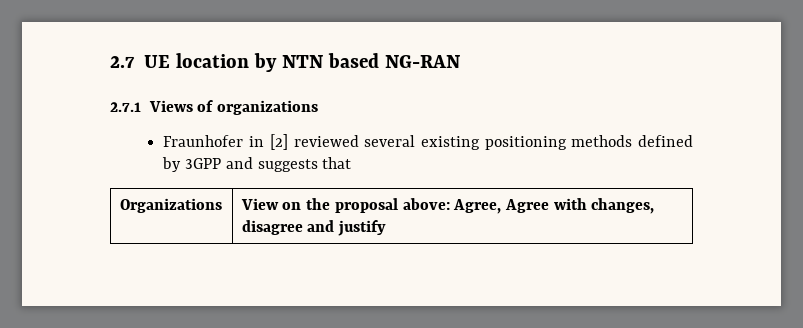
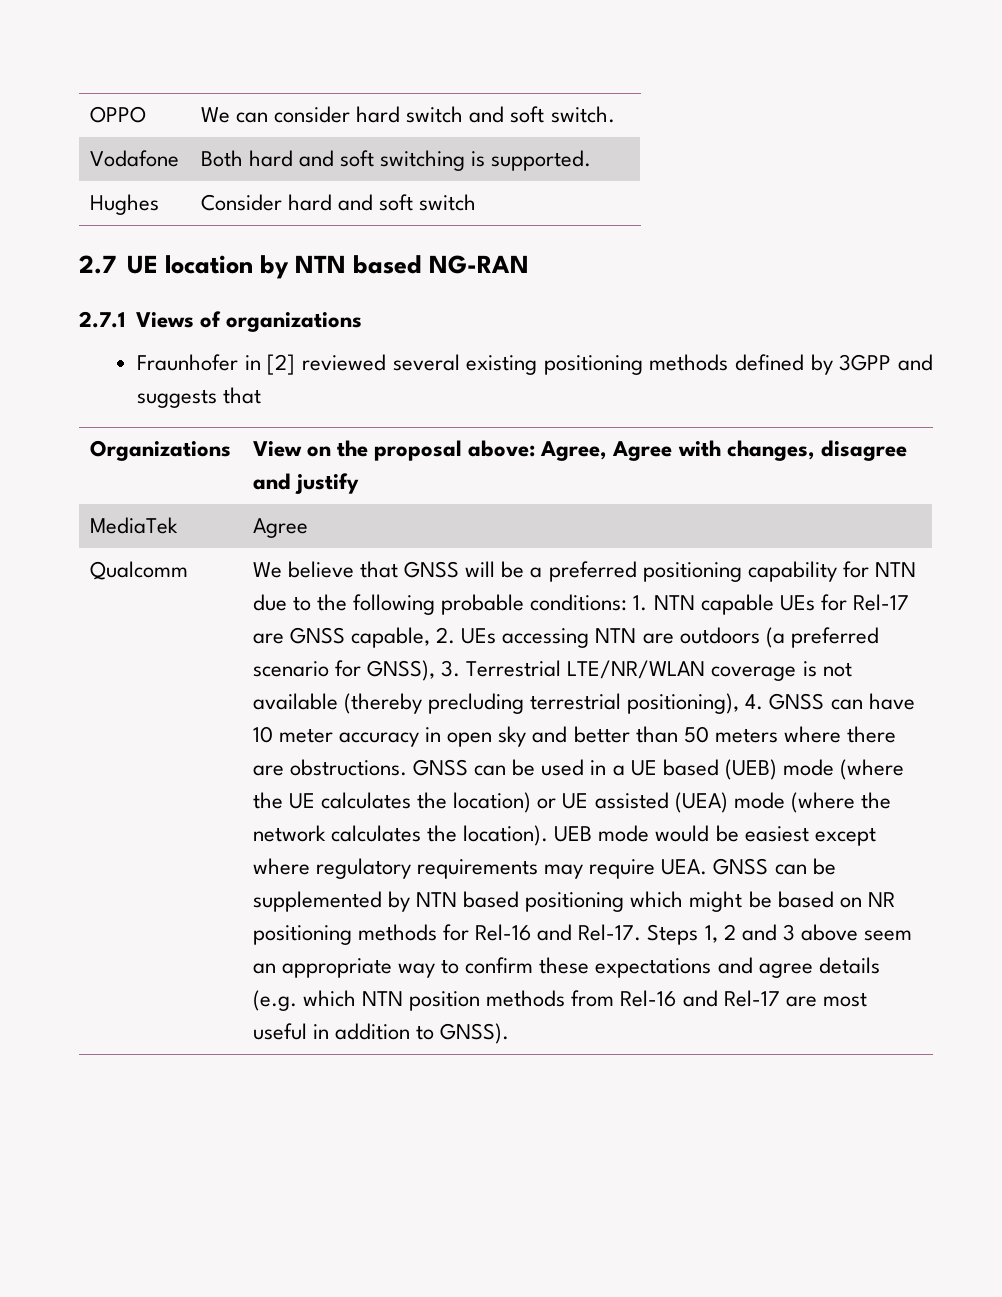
+ OPPO | We can consider hard switch and soft switch.
+ Vodafone | Both hard and soft switching is supported.
+ Hughes | Consider hard and soft switch
+ MediaTek | Agree
+ Qualcomm | We believe that GNSS will be a preferred positioning capability for NTN due to the following probable conditions: 1. NTN capable UEs for Rel-17 are GNSS capable, 2. UEs accessing NTN are outdoors (a preferred scenario for GNSS), 3. Terrestrial LTE/NR/WLAN coverage is not available (thereby precluding terrestrial positioning), 4. GNSS can have 10 meter accuracy in open sky and better than 50 meters where there are obstructions. GNSS can be used in a UE based (UEB) mode (where the UE calculates the location) or UE assisted (UEA) mode (where the network calculates the location). UEB mode would be easiest except where regulatory requirements may require UEA. GNSS can be supplemented by NTN based positioning which might be based on NR positioning methods for Rel-16 and Rel-17. Steps 1, 2 and 3 above seem an appropriate way to confirm these expectations and agree details (e.g. which NTN position methods from Rel-16 and Rel-17 are most useful in addition to GNSS).

